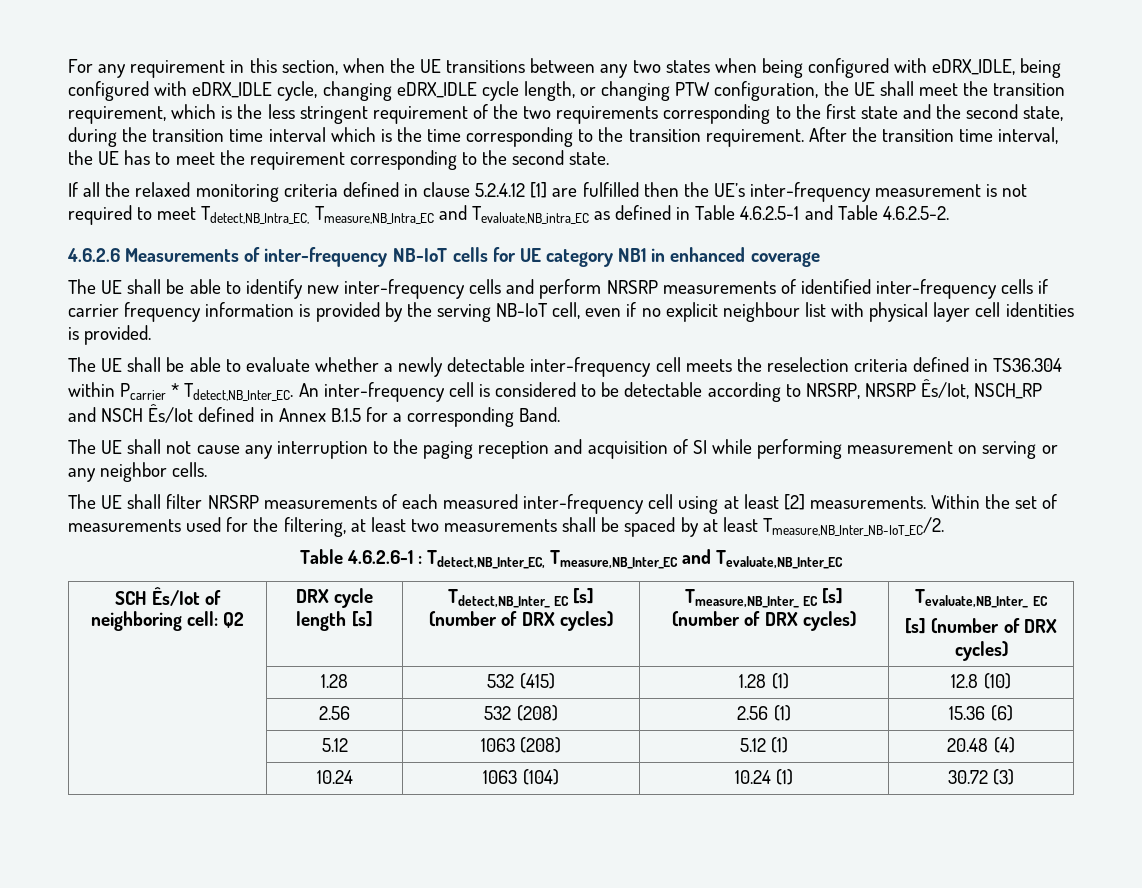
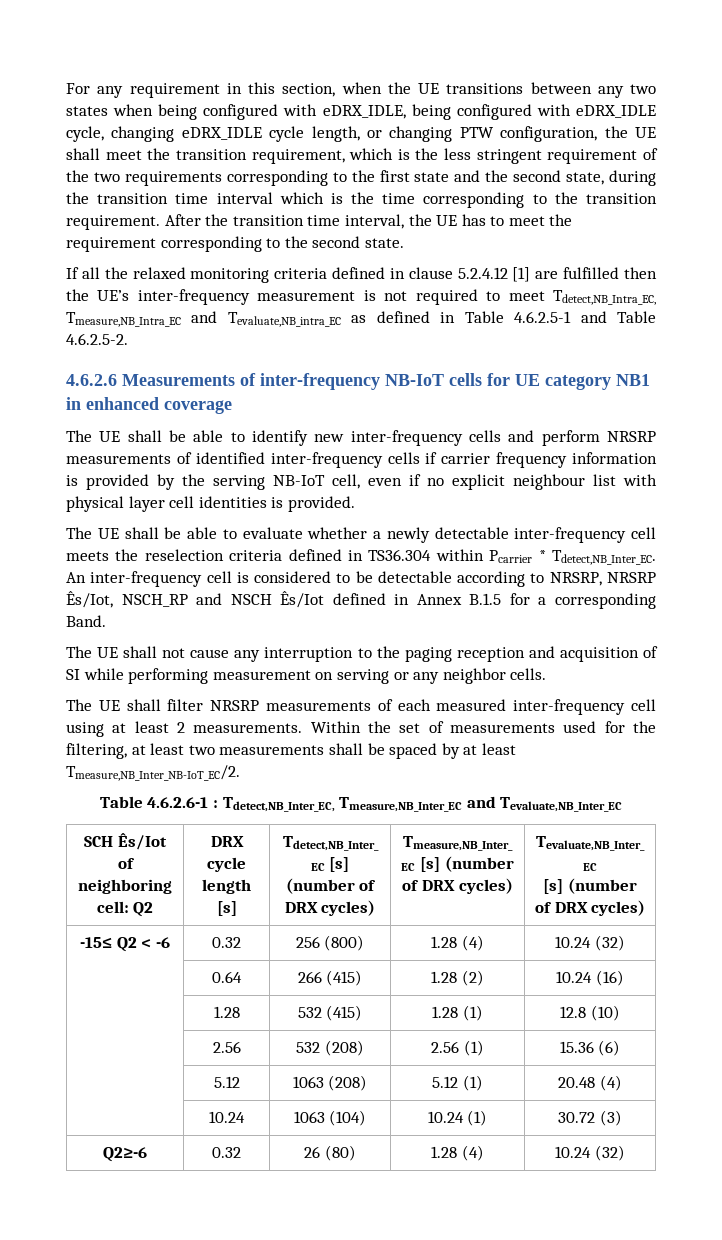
- The UE shall filter NRSRP measurements of each measured inter-frequency cell using at least [2] measurements.
+ The UE shall filter NRSRP measurements of each measured inter-frequency cell using at least 2 measurements.
+ -15≤ Q2 < -6 | 0.32 | 256 (800) | 1.28 (4) | 10.24 (32)
+ | 0.64 | 266 (415) | 1.28 (2) | 10.24 (16)
+ Q2≥-6 | 0.32 | 26 (80) | 1.28 (4) | 10.24 (32)

